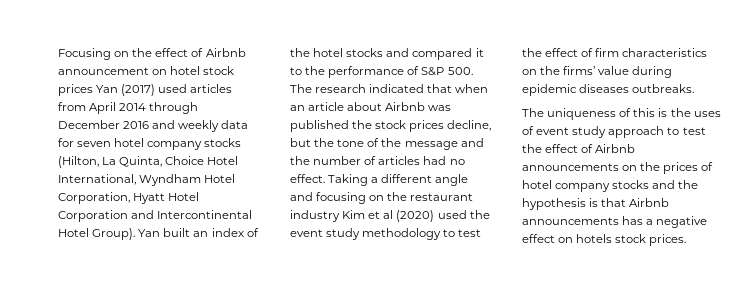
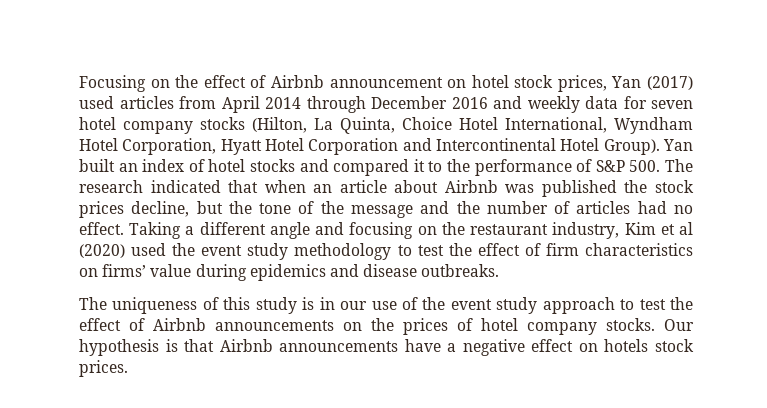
- Focusing on the effect of Airbnb announcement on hotel stock prices Yan (2017) used articles from April 2014 through December 2016 and weekly data for seven hotel company stocks (Hilton, La Quinta, Choice Hotel International, Wyndham Hotel Corporation, Hyatt Hotel Corporation and Intercontinental Hotel Group).
+ Focusing on the effect of Airbnb announcement on hotel stock prices, Yan (2017) used articles from April 2014 through December 2016 and weekly data for seven hotel company stocks (Hilton, La Quinta, Choice Hotel International, Wyndham Hotel Corporation, Hyatt Hotel Corporation and Intercontinental Hotel Group).
- Yan built an index of the hotel stocks and compared it to the performance of S&P 500. The research indicated that when an article about Airbnb was published the stock prices decline, but the tone of the message and the number of articles had no effect.
+ Yan built an index of hotel stocks and compared it to the performance of S&P 500. The research indicated that when an article about Airbnb was published the stock prices decline, but the tone of the message and the number of articles had no effect.
- Taking a different angle and focusing on the restaurant industry Kim et al (2020) used the event study methodology to test the effect of firm characteristics on the firms’ value during epidemic diseases outbreaks.
+ Taking a different angle and focusing on the restaurant industry, Kim et al (2020) used the event study methodology to test the effect of firm characteristics on firms’ value during epidemics and disease outbreaks.
- The uniqueness of this is the uses of event study approach to test the effect of Airbnb announcements on the prices of hotel company stocks and the hypothesis is that Airbnb announcements has a negative effect on hotels stock prices.
+ The uniqueness of this study is in our use of the event study approach to test the effect of Airbnb announcements on the prices of hotel company stocks. Our hypothesis is that Airbnb announcements have a negative effect on hotels stock prices.

